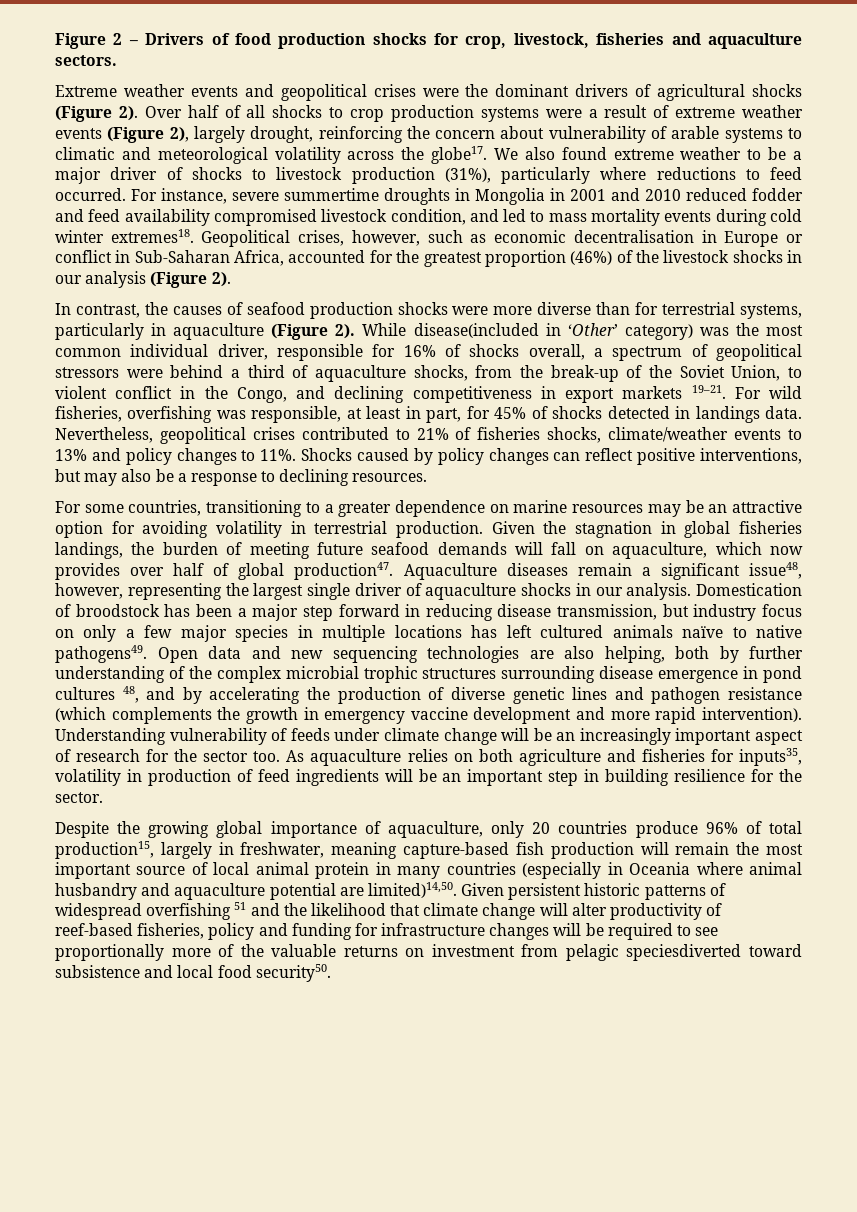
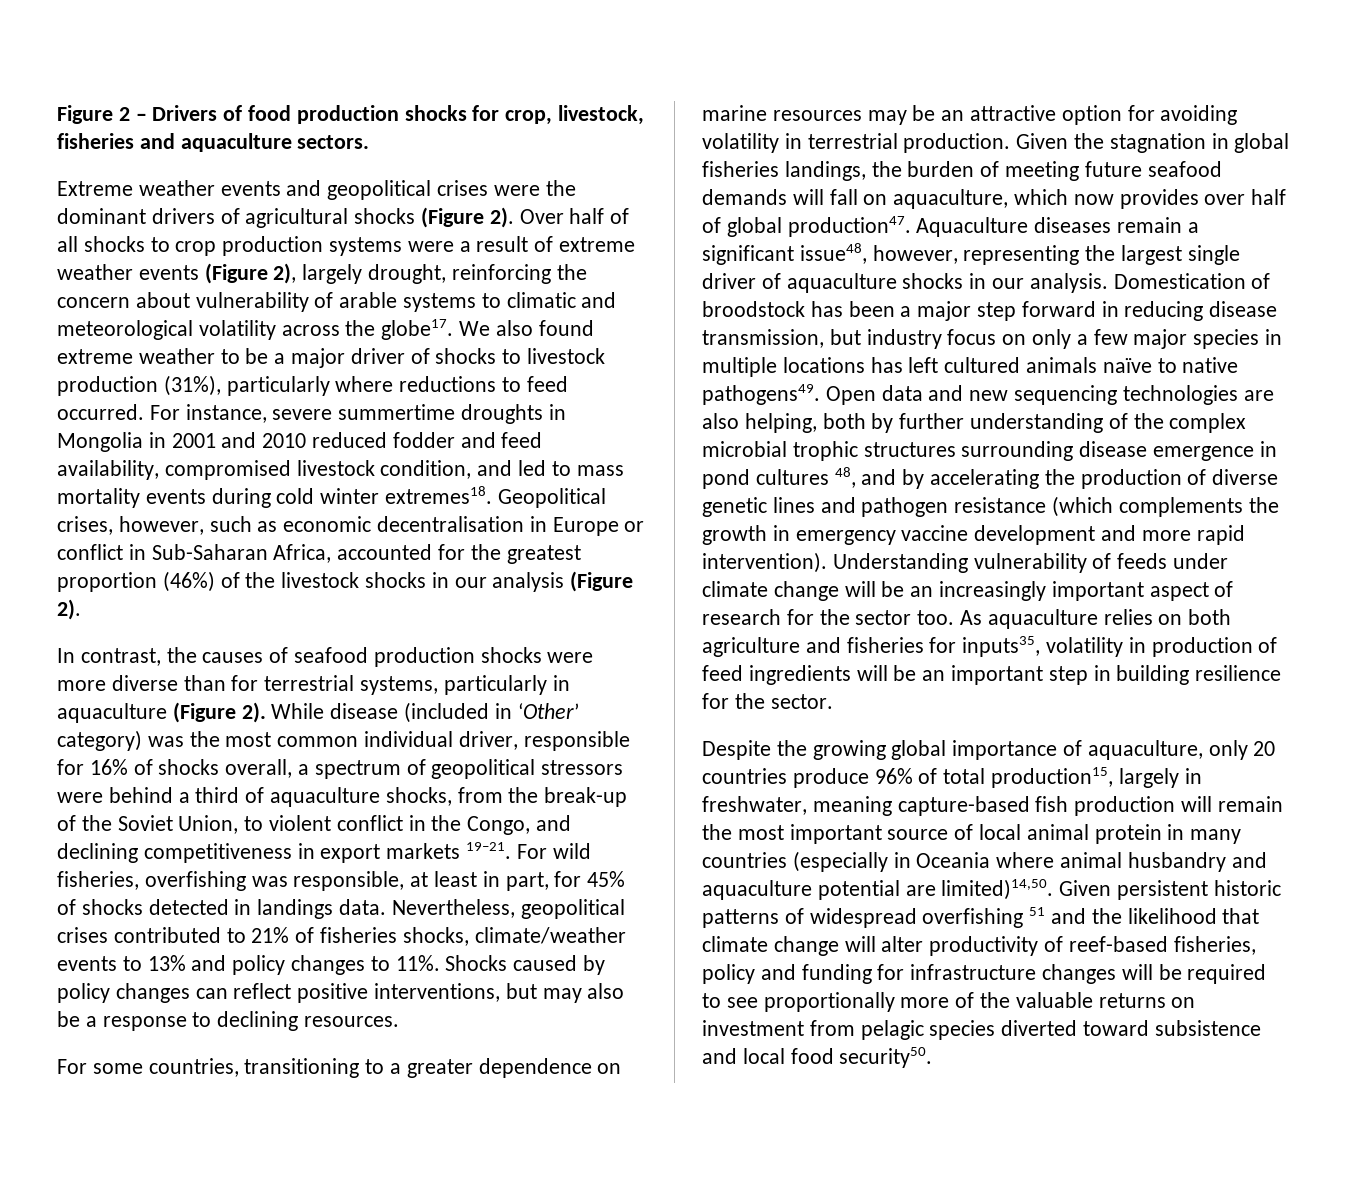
- For instance, severe summertime droughts in Mongolia in 2001 and 2010 reduced fodder and feed availability compromised livestock condition, and led to mass mortality events during cold winter extremes18.
+ For instance, severe summertime droughts in Mongolia in 2001 and 2010 reduced fodder and feed availability, compromised livestock condition, and led to mass mortality events during cold winter extremes18.
- While disease(included in ‘Other’ category) was the most common individual driver, responsible for 16% of shocks overall, a spectrum of geopolitical stressors were behind a third of aquaculture shocks, from the break-up of the Soviet Union, to violent conflict in the Congo, and declining competitiveness in export markets 19–21.
+ While disease (included in ‘Other’ category) was the most common individual driver, responsible for 16% of shocks overall, a spectrum of geopolitical stressors were behind a third of aquaculture shocks, from the break-up of the Soviet Union, to violent conflict in the Congo, and declining competitiveness in export markets 19–21.
- Given persistent historic patterns of widespread overfishing 51 and the likelihood that climate change will alter productivity of reef-based fisheries, policy and funding for infrastructure changes will be required to see proportionally more of the valuable returns on investment from pelagic speciesdiverted toward subsistence and local food security50.
+ Given persistent historic patterns of widespread overfishing 51 and the likelihood that climate change will alter productivity of reef-based fisheries, policy and funding for infrastructure changes will be required to see proportionally more of the valuable returns on investment from pelagic species diverted toward subsistence and local food security50.

